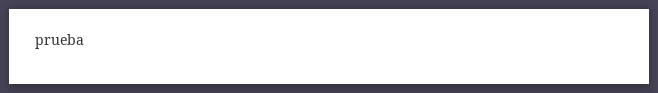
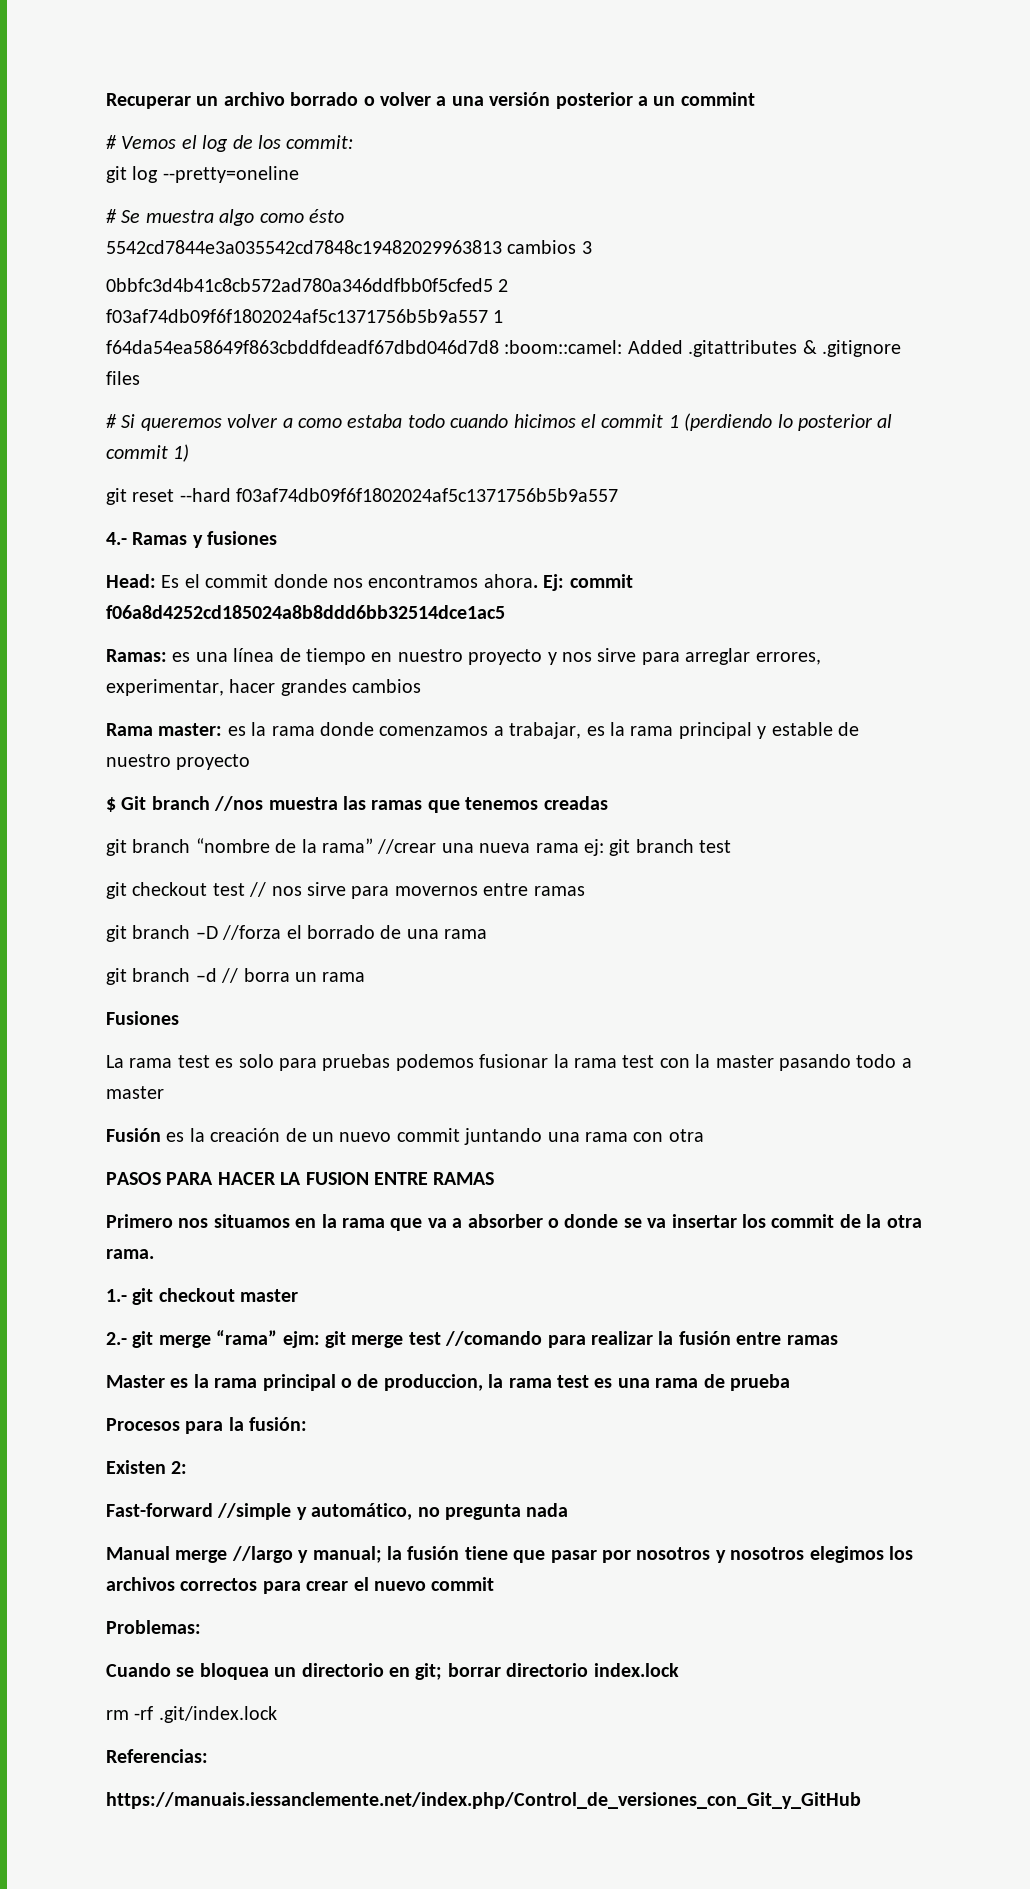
- prueba
+ Recuperar un archivo borrado o volver a una versión posterior a un commint
+ # Vemos el log de los commit:
+ git log --pretty=oneline
+ # Se muestra algo como ésto
+ 5542cd7844e3a035542cd7848c19482029963813 cambios 3
+ 0bbfc3d4b41c8cb572ad780a346ddfbb0f5cfed5 2
+ f03af74db09f6f1802024af5c1371756b5b9a557 1
+ f64da54ea58649f863cbddfdeadf67dbd046d7d8 :boom::camel: Added .gitattributes & .gitignore files
+ # Si queremos volver a como estaba todo cuando hicimos el commit 1 (perdiendo lo posterior al commit 1)
+ git reset --hard f03af74db09f6f1802024af5c1371756b5b9a557
+ 4.- Ramas y fusiones
+ Head: Es el commit donde nos encontramos ahora. Ej: commit f06a8d4252cd185024a8b8ddd6bb32514dce1ac5
+ Ramas: es una línea de tiempo en nuestro proyecto y nos sirve para arreglar errores, experimentar, hacer grandes cambios
+ Rama master: es la rama donde comenzamos a trabajar, es la rama principal y estable de nuestro proyecto
+ $ Git branch //nos muestra las ramas que tenemos creadas
+ git branch “nombre de la rama” //crear una nueva rama ej: git branch test
+ git checkout test // nos sirve para movernos entre ramas
+ git branch –D //forza el borrado de una rama
+ git branch –d // borra un rama
+ Fusiones
+ La rama test es solo para pruebas podemos fusionar la rama test con la master pasando todo a master
+ Fusión es la creación de un nuevo commit juntando una rama con otra
+ PASOS PARA HACER LA FUSION ENTRE RAMAS
+ Primero nos situamos en la rama que va a absorber o donde se va insertar los commit de la otra rama.
+ 1.- git checkout master
+ 2.- git merge “rama” ejm: git merge test //comando para realizar la fusión entre ramas
+ Master es la rama principal o de produccion, la rama test es una rama de prueba
+ Procesos para la fusión:
+ Existen 2:
+ Fast-forward //simple y automático, no pregunta nada
+ Manual merge //largo y manual; la fusión tiene que pasar por nosotros y nosotros elegimos los archivos correctos para crear el nuevo commit
+ Problemas:
+ Cuando se bloquea un directorio en git; borrar directorio index.lock
+ rm -rf .git/index.lock
+ Referencias:
+ https://manuais.iessanclemente.net/index.php/Control_de_versiones_con_Git_y_GitHub

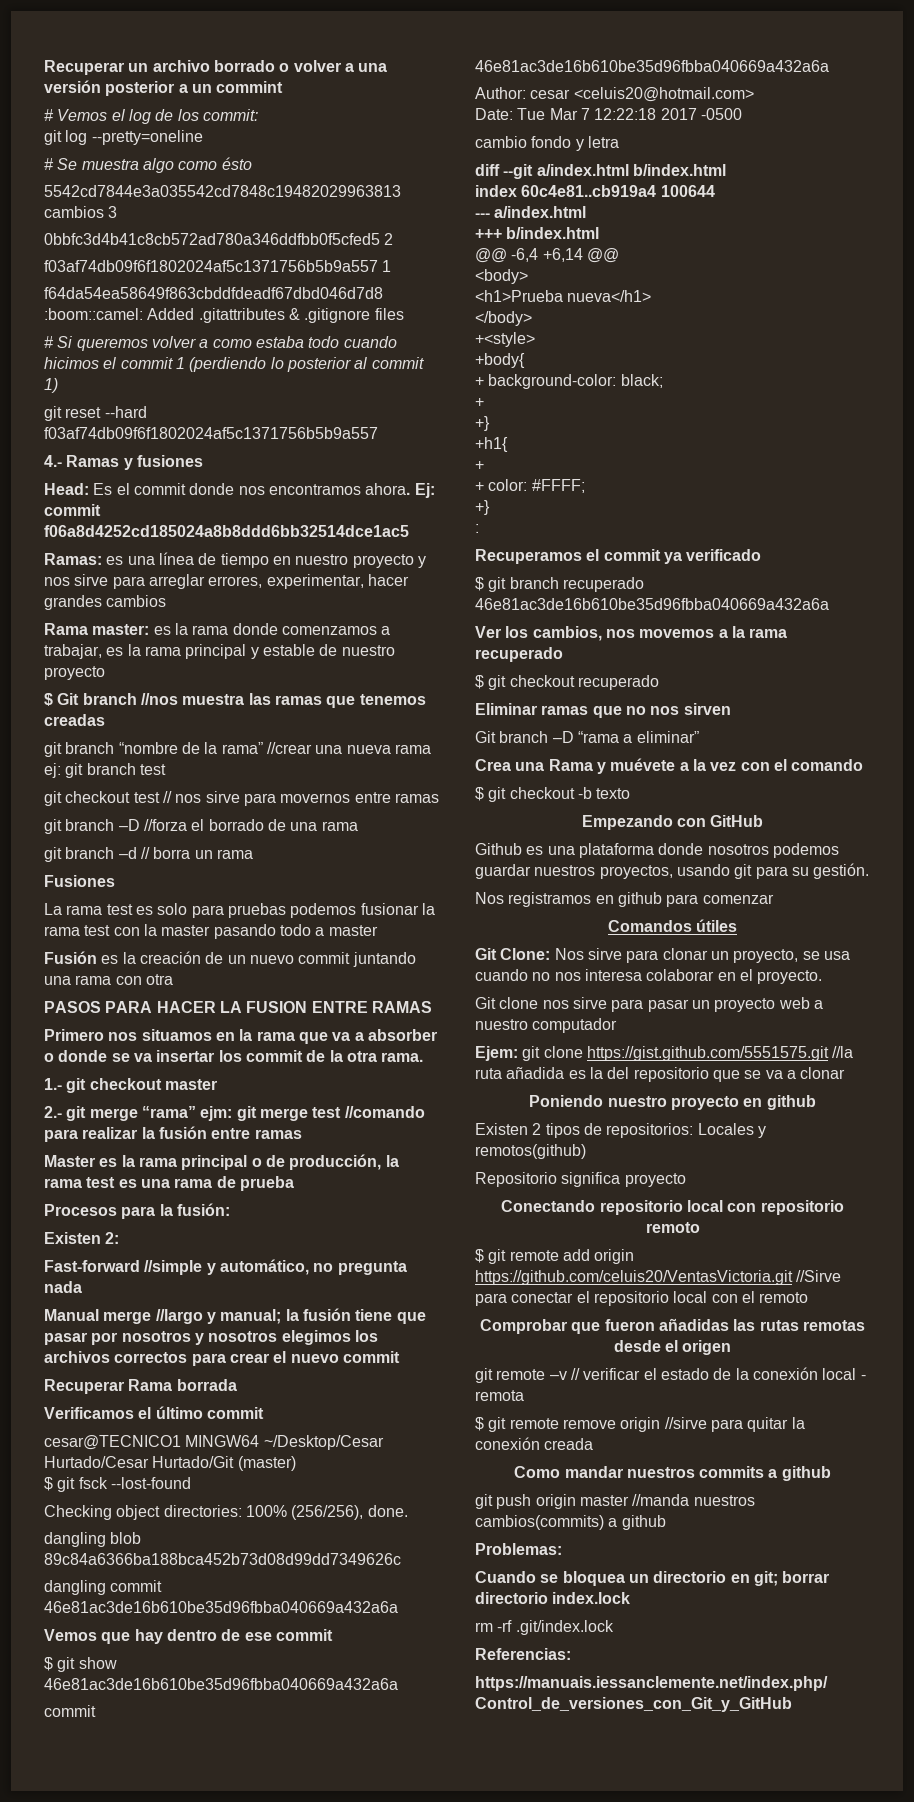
- Master es la rama principal o de produccion, la rama test es una rama de prueba
+ Master es la rama principal o de producción, la rama test es una rama de prueba
+ Recuperar Rama borrada
+ Verificamos el último commit
+ cesar@TECNICO1 MINGW64 ~/Desktop/Cesar Hurtado/Cesar Hurtado/Git (master)
+ $ git fsck --lost-found
+ Checking object directories: 100% (256/256), done.
+ dangling blob 89c84a6366ba188bca452b73d08d99dd7349626c
+ dangling commit 46e81ac3de16b610be35d96fbba040669a432a6a
+ Vemos que hay dentro de ese commit
+ $ git show 46e81ac3de16b610be35d96fbba040669a432a6a
+ commit 46e81ac3de16b610be35d96fbba040669a432a6a
+ Author: cesar <celuis20@hotmail.com>
+ Date: Tue Mar 7 12:22:18 2017 -0500
+ cambio fondo y letra
+ diff --git a/index.html b/index.html
+ index 60c4e81..cb919a4 100644
+ --- a/index.html
+ +++ b/index.html
+ @@ -6,4 +6,14 @@
+ <body>
+ <h1>Prueba nueva</h1>
+ </body>
+ +<style>
+ +body{
+ + background-color: black;
+ +
+ +}
+ +h1{
+ +
+ + color: #FFFF;
+ +}
+ :
+ Recuperamos el commit ya verificado
+ $ git branch recuperado 46e81ac3de16b610be35d96fbba040669a432a6a
+ Ver los cambios, nos movemos a la rama recuperado
+ $ git checkout recuperado
+ Eliminar ramas que no nos sirven
+ Git branch –D “rama a eliminar”
+ Crea una Rama y muévete a la vez con el comando
+ $ git checkout -b texto
+ Empezando con GitHub
+ Github es una plataforma donde nosotros podemos guardar nuestros proyectos, usando git para su gestión.
+ Nos registramos en github para comenzar
+ Comandos útiles
+ Git Clone: Nos sirve para clonar un proyecto, se usa cuando no nos interesa colaborar en el proyecto.
+ Git clone nos sirve para pasar un proyecto web a nuestro computador
+ Ejem: git clone https://gist.github.com/5551575.git //la ruta añadida es la del repositorio que se va a clonar
+ Poniendo nuestro proyecto en github
+ Existen 2 tipos de repositorios: Locales y remotos(github)
+ Repositorio significa proyecto
+ Conectando repositorio local con repositorio remoto
+ $ git remote add origin https://github.com/celuis20/VentasVictoria.git //Sirve para conectar el repositorio local con el remoto
+ Comprobar que fueron añadidas las rutas remotas desde el origen
+ git remote –v // verificar el estado de la conexión local - remota
+ $ git remote remove origin //sirve para quitar la conexión creada
+ Como mandar nuestros commits a github
+ git push origin master //manda nuestros cambios(commits) a github

